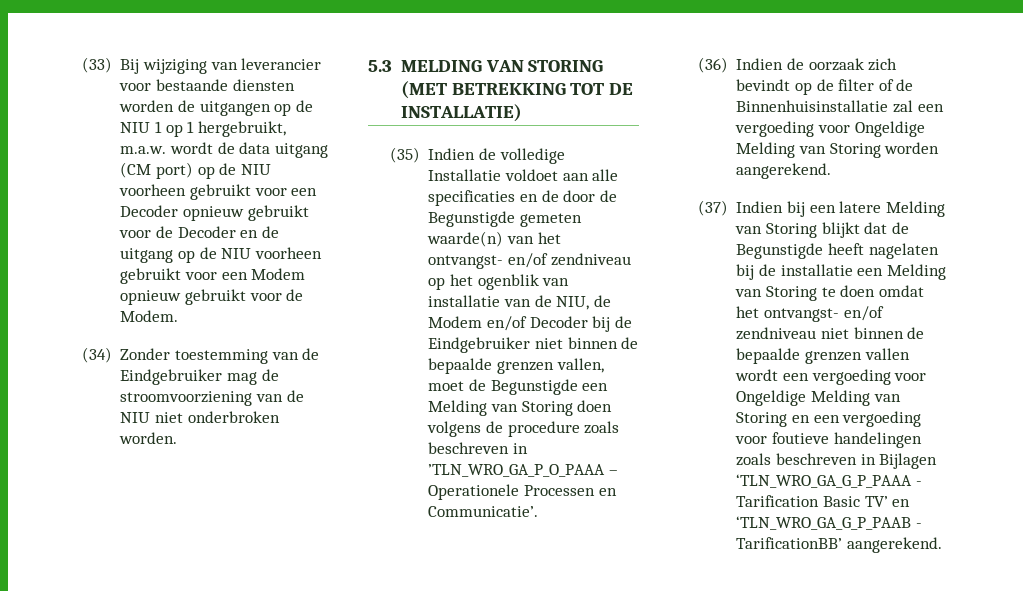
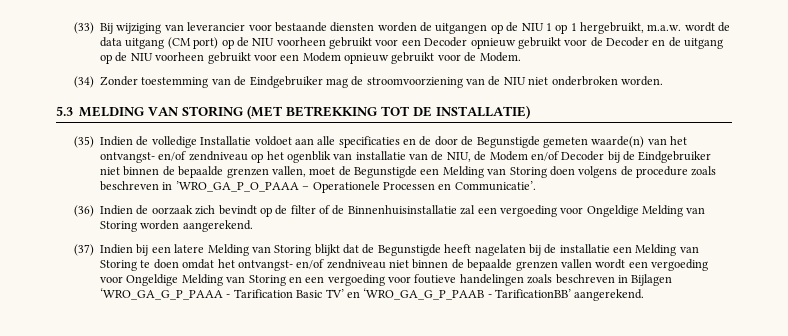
- (35) Indien de volledige Installatie voldoet aan alle specificaties en de door de Begunstigde gemeten waarde(n) van het ontvangst- en/of zendniveau op het ogenblik van installatie van de NIU, de Modem en/of Decoder bij de Eindgebruiker niet binnen de bepaalde grenzen vallen, moet de Begunstigde een Melding van Storing doen volgens de procedure zoals beschreven in ’TLN_WRO_GA_P_O_PAAA – Operationele Processen en Communicatie’.
+ (35) Indien de volledige Installatie voldoet aan alle specificaties en de door de Begunstigde gemeten waarde(n) van het ontvangst- en/of zendniveau op het ogenblik van installatie van de NIU, de Modem en/of Decoder bij de Eindgebruiker niet binnen de bepaalde grenzen vallen, moet de Begunstigde een Melding van Storing doen volgens de procedure zoals beschreven in ’WRO_GA_P_O_PAAA – Operationele Processen en Communicatie’.
- (37) Indien bij een latere Melding van Storing blijkt dat de Begunstigde heeft nagelaten bij de installatie een Melding van Storing te doen omdat het ontvangst- en/of zendniveau niet binnen de bepaalde grenzen vallen wordt een vergoeding voor Ongeldige Melding van Storing en een vergoeding voor foutieve handelingen zoals beschreven in Bijlagen ‘TLN_WRO_GA_G_P_PAAA - Tarification Basic TV’ en ‘TLN_WRO_GA_G_P_PAAB - TarificationBB’ aangerekend.
+ (37) Indien bij een latere Melding van Storing blijkt dat de Begunstigde heeft nagelaten bij de installatie een Melding van Storing te doen omdat het ontvangst- en/of zendniveau niet binnen de bepaalde grenzen vallen wordt een vergoeding voor Ongeldige Melding van Storing en een vergoeding voor foutieve handelingen zoals beschreven in Bijlagen ‘WRO_GA_G_P_PAAA - Tarification Basic TV’ en ‘WRO_GA_G_P_PAAB - TarificationBB’ aangerekend.

